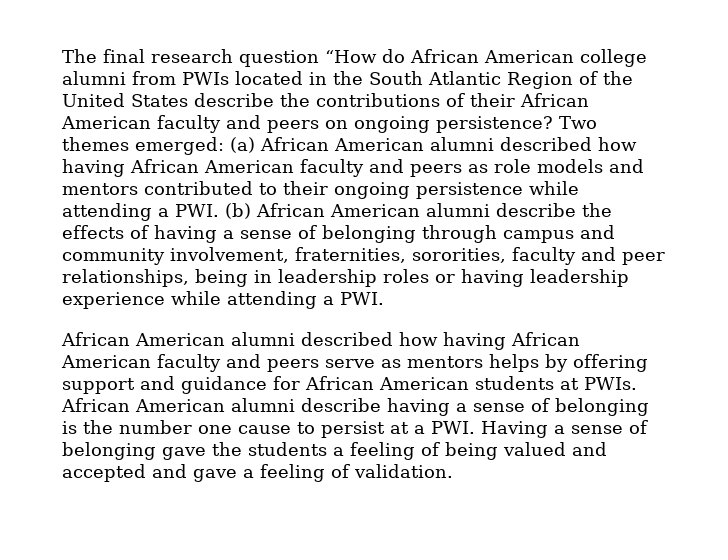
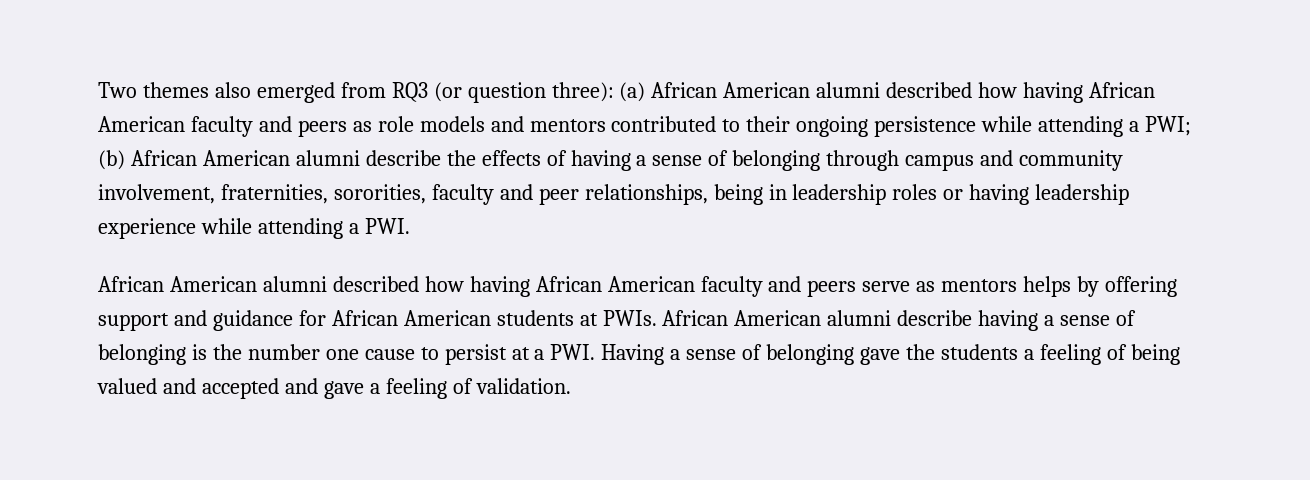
- The final research question “How do African American college alumni from PWIs located in the South Atlantic Region of the United States describe the contributions of their African American faculty and peers on ongoing persistence? Two themes emerged:
+ Two themes also emerged from RQ3 (or question three):
- (a) African American alumni described how having African American faculty and peers as role models and mentors contributed to their ongoing persistence while attending a PWI. (b) African American alumni describe the effects of having a sense of belonging through campus and community involvement, fraternities, sororities, faculty and peer relationships, being in leadership roles or having leadership experience while attending a PWI.
+ (a) African American alumni described how having African American faculty and peers as role models and mentors contributed to their ongoing persistence while attending a PWI; (b) African American alumni describe the effects of having a sense of belonging through campus and community involvement, fraternities, sororities, faculty and peer relationships, being in leadership roles or having leadership experience while attending a PWI.

